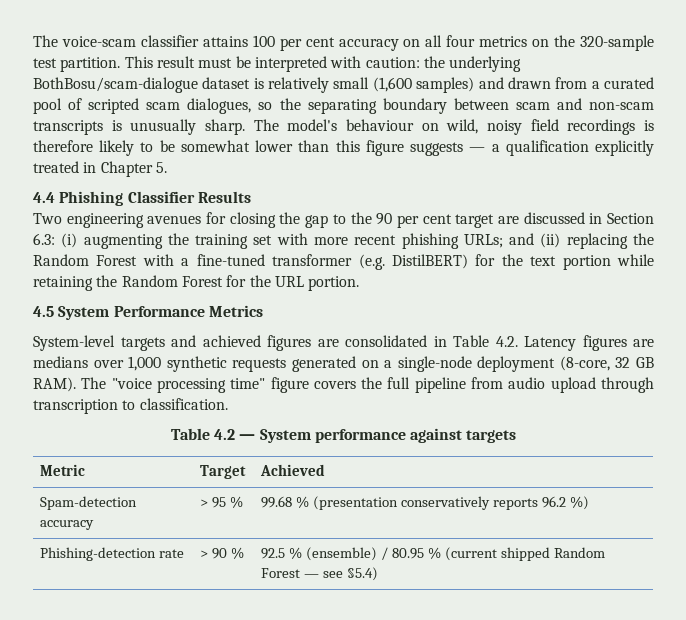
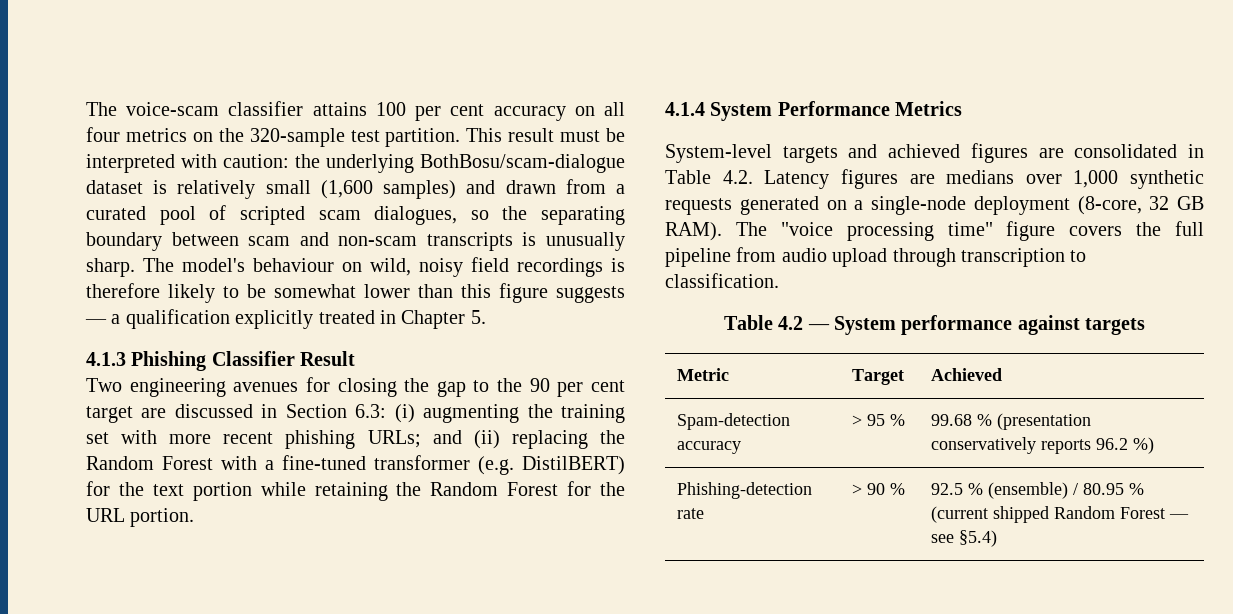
- 4.4 Phishing Classifier Results
+ 4.1.3 Phishing Classifier Result
- 4.5 System Performance Metrics
+ 4.1.4 System Performance Metrics

